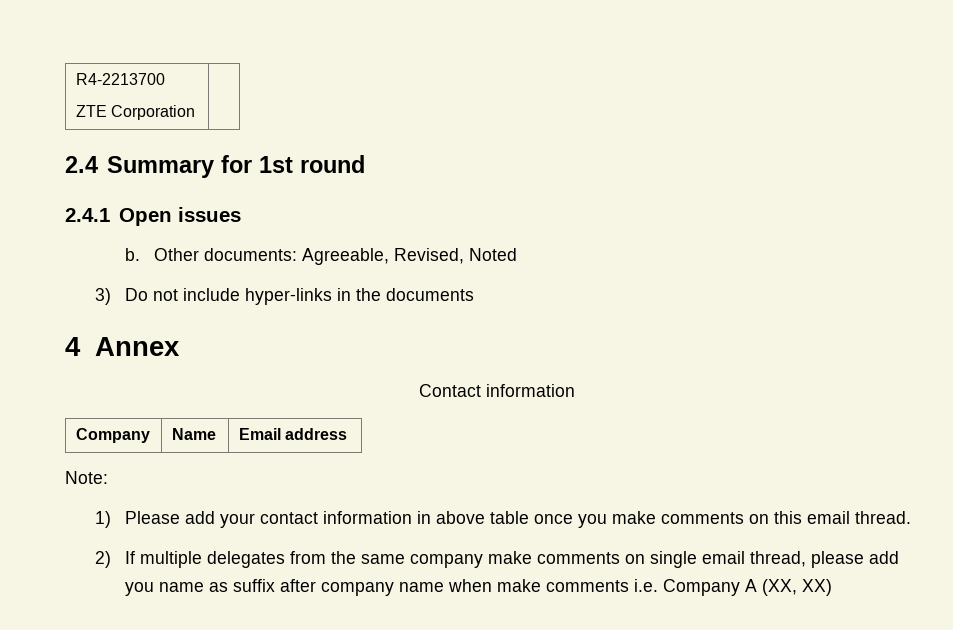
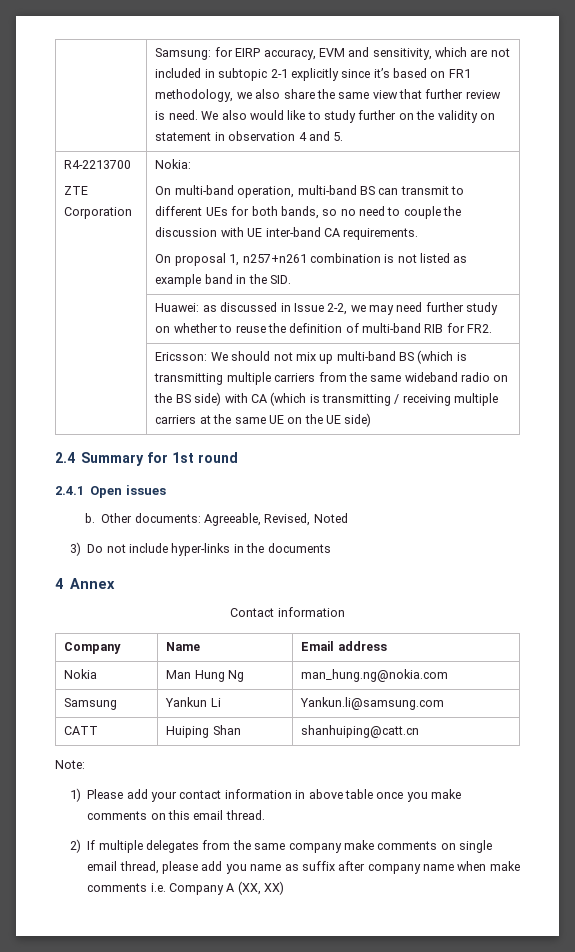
+ Samsung: for EIRP accuracy, EVM and sensitivity, which are not included in subtopic 2-1 explicitly since it’s based on FR1 methodology, we also share the same view that further review is need. We also would like to study further on the validity on statement in observation 4 and 5.
  R4-2213700
- ZTE Corporation
+ ZTE Corporation | Nokia:
+ On multi-band operation, multi-band BS can transmit to different UEs for both bands, so no need to couple the discussion with UE inter-band CA requirements.
+ On proposal 1, n257+n261 combination is not listed as example band in the SID.
+ | Huawei: as discussed in Issue 2-2, we may need further study on whether to reuse the definition of multi-band RIB for FR2.
+ | Ericsson: We should not mix up multi-band BS (which is transmitting multiple carriers from the same wideband radio on the BS side) with CA (which is transmitting / receiving multiple carriers at the same UE on the UE side)
+ Nokia | Man Hung Ng | man_hung.ng@nokia.com
+ Samsung | Yankun Li | Yankun.li@samsung.com
+ CATT | Huiping Shan | shanhuiping@catt.cn

